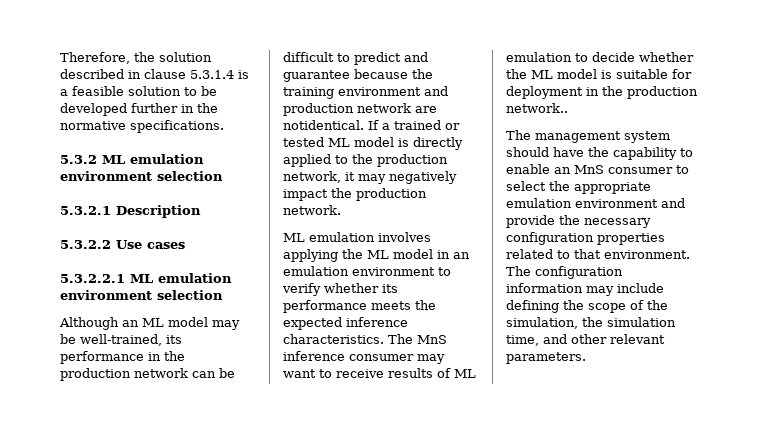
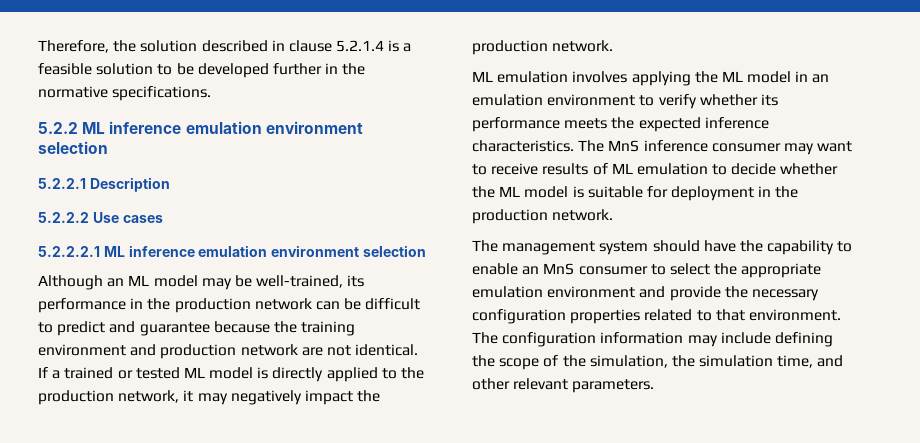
- Therefore, the solution described in clause 5.3.1.4 is a feasible solution to be developed further in the normative specifications.
+ Therefore, the solution described in clause 5.2.1.4 is a feasible solution to be developed further in the normative specifications.
- 5.3.2 ML emulation environment selection
- 5.3.2.1 Description
+ 5.2.2 ML inference emulation environment selection
+ 5.2.2.1 Description
- 5.3.2.2 Use cases
+ 5.2.2.2 Use cases
- 5.3.2.2.1 ML emulation environment selection
+ 5.2.2.2.1 ML inference emulation environment selection
- Although an ML model may be well-trained, its performance in the production network can be difficult to predict and guarantee because the training environment and production network are notidentical.
+ Although an ML model may be well-trained, its performance in the production network can be difficult to predict and guarantee because the training environment and production network are not identical.
- The MnS inference consumer may want to receive results of ML emulation to decide whether the ML model is suitable for deployment in the production network..
+ The MnS inference consumer may want to receive results of ML emulation to decide whether the ML model is suitable for deployment in the production network.

